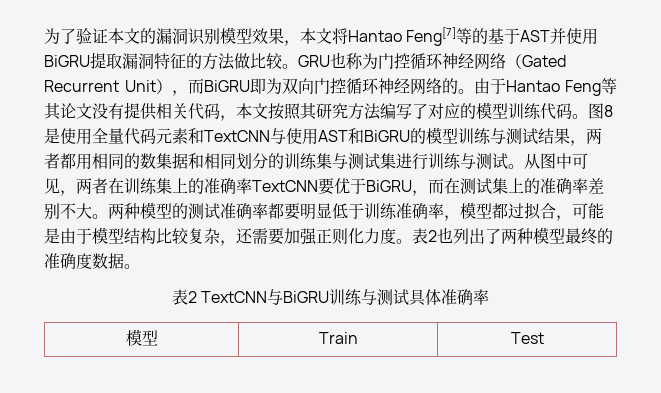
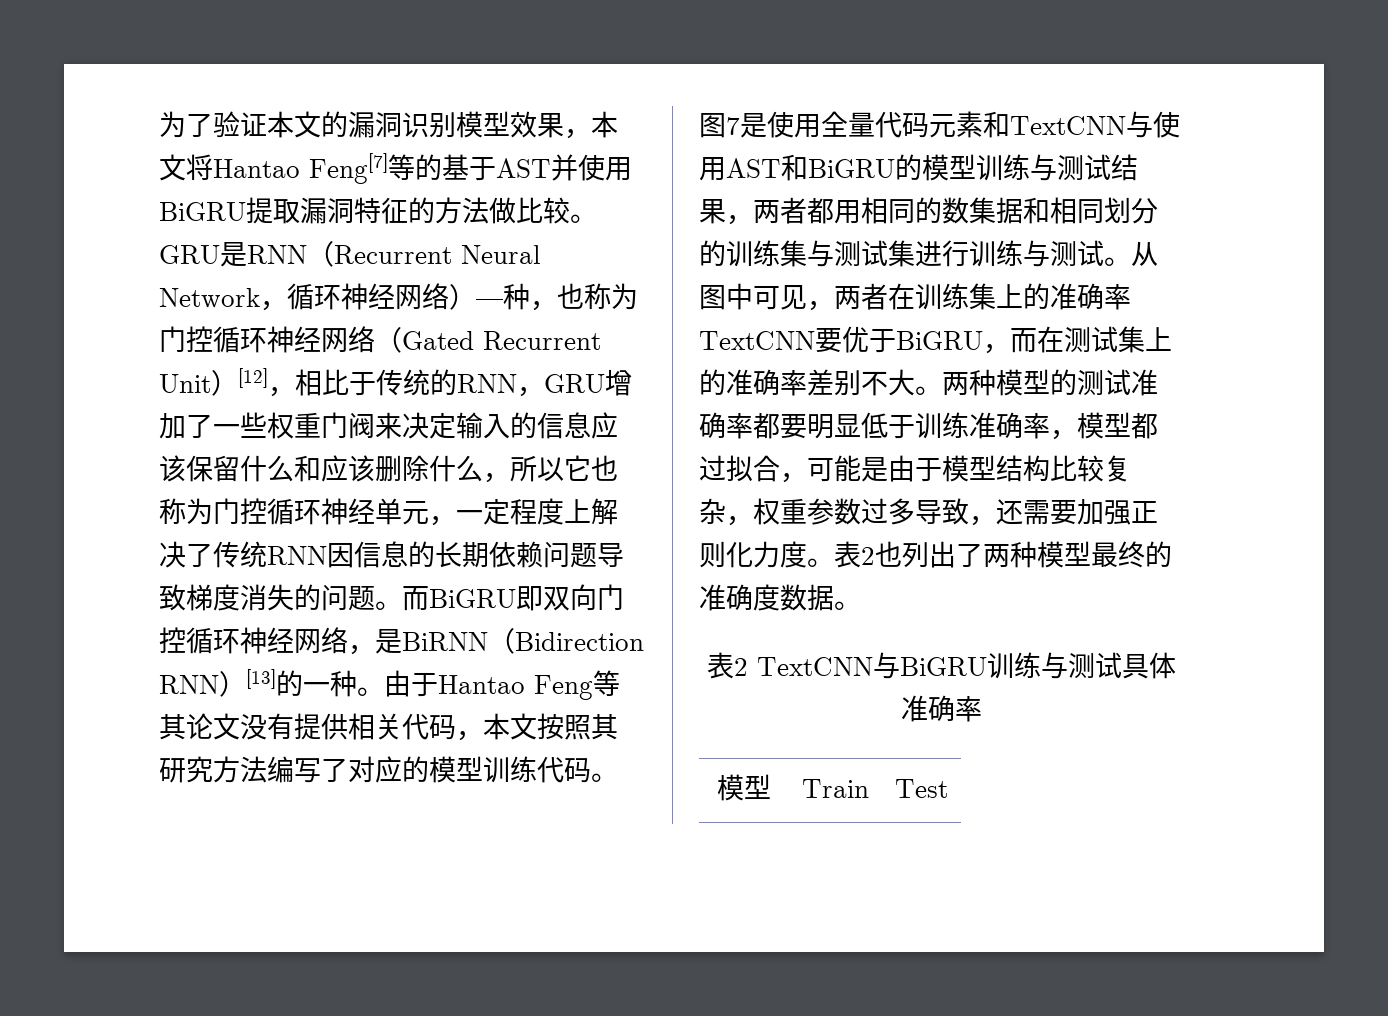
- GRU也称为门控循环神经网络（Gated Recurrent Unit），而BiGRU即为双向门控循环神经网络的。
+ GRU是RNN（Recurrent Neural Network，循环神经网络）—种，也称为门控循环神经网络（Gated Recurrent Unit）[12]，相比于传统的RNN，GRU增加了一些权重门阀来决定输入的信息应该保留什么和应该删除什么，所以它也称为门控循环神经单元，一定程度上解决了传统RNN因信息的长期依赖问题导致梯度消失的问题。而BiGRU即双向门控循环神经网络，是BiRNN（Bidirection RNN）[13]的一种。
- 图8是使用全量代码元素和TextCNN与使用AST和BiGRU的模型训练与测试结果，两者都用相同的数集据和相同划分的训练集与测试集进行训练与测试。
+ 图7是使用全量代码元素和TextCNN与使用AST和BiGRU的模型训练与测试结果，两者都用相同的数集据和相同划分的训练集与测试集进行训练与测试。
- 两种模型的测试准确率都要明显低于训练准确率，模型都过拟合，可能是由于模型结构比较复杂，还需要加强正则化力度。
+ 两种模型的测试准确率都要明显低于训练准确率，模型都过拟合，可能是由于模型结构比较复杂，权重参数过多导致，还需要加强正则化力度。

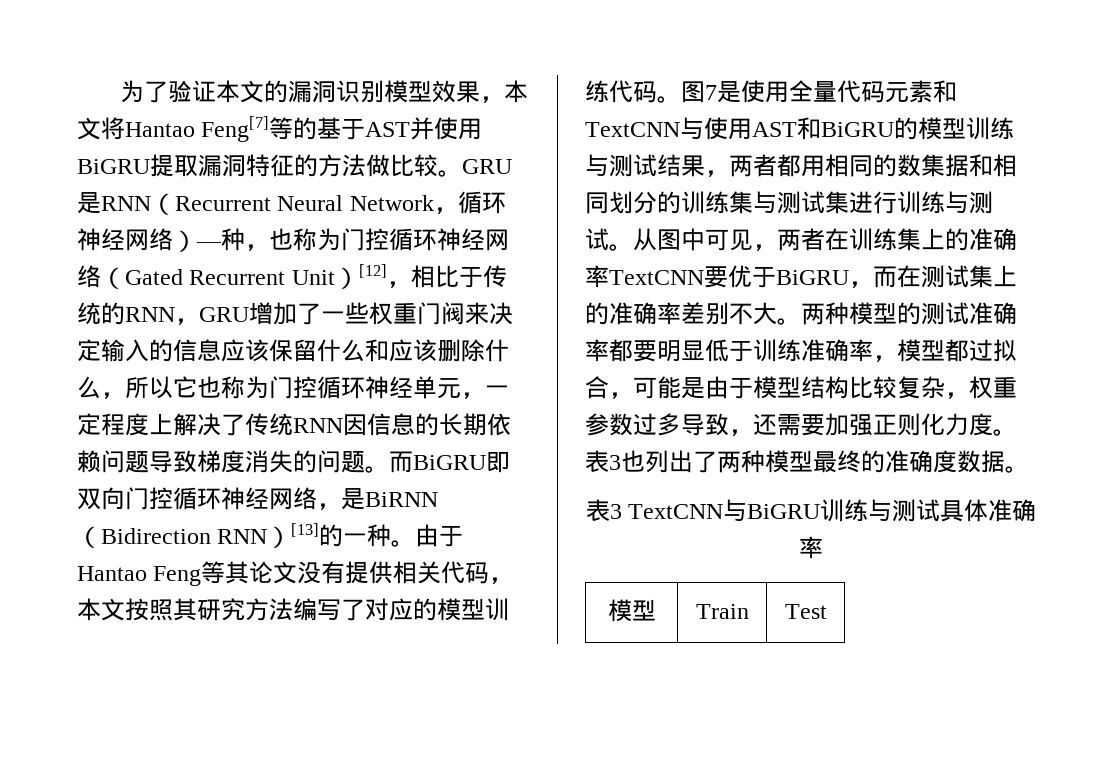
- 表2也列出了两种模型最终的准确度数据。
+ 表3也列出了两种模型最终的准确度数据。
- 表2 TextCNN与BiGRU训练与测试具体准确率
+ 表3 TextCNN与BiGRU训练与测试具体准确率

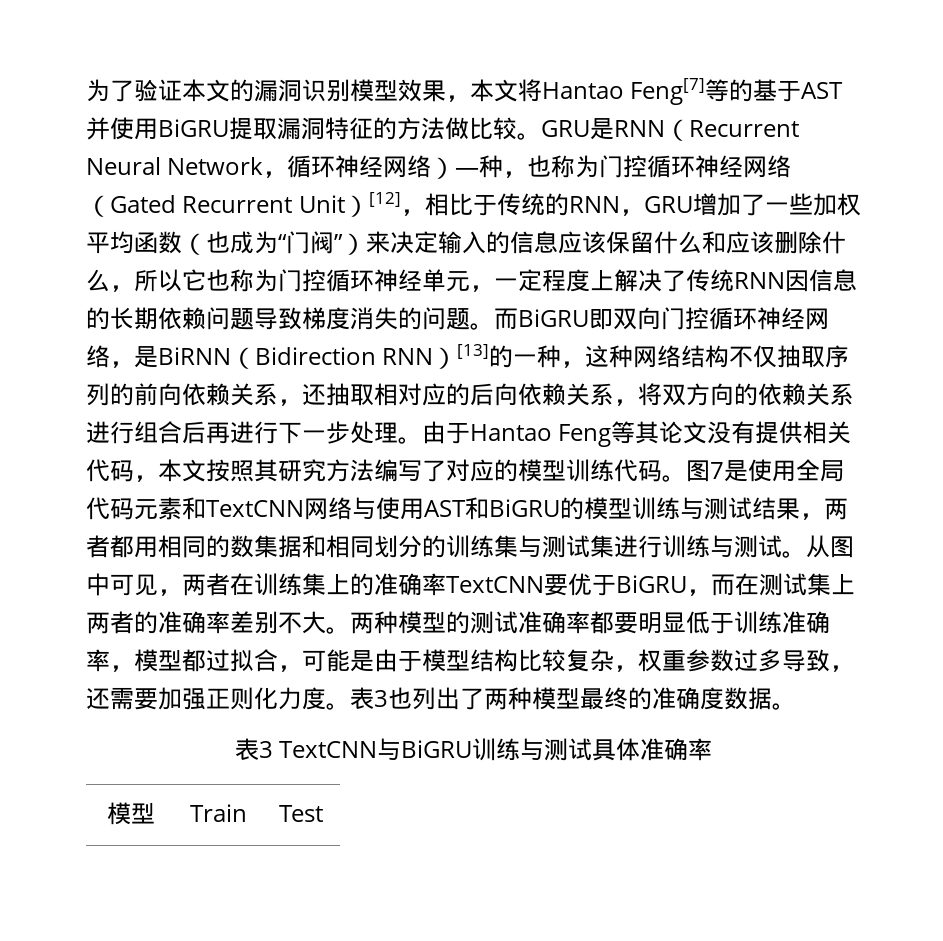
- GRU是RNN（Recurrent Neural Network，循环神经网络）—种，也称为门控循环神经网络（Gated Recurrent Unit）[12]，相比于传统的RNN，GRU增加了一些权重门阀来决定输入的信息应该保留什么和应该删除什么，所以它也称为门控循环神经单元，一定程度上解决了传统RNN因信息的长期依赖问题导致梯度消失的问题。
+ GRU是RNN（Recurrent Neural Network，循环神经网络）—种，也称为门控循环神经网络（Gated Recurrent Unit）[12]，相比于传统的RNN，GRU增加了一些加权平均函数（也成为“门阀”）来决定输入的信息应该保留什么和应该删除什么，所以它也称为门控循环神经单元，一定程度上解决了传统RNN因信息的长期依赖问题导致梯度消失的问题。
- 而BiGRU即双向门控循环神经网络，是BiRNN（Bidirection RNN）[13]的一种。
+ 而BiGRU即双向门控循环神经网络，是BiRNN（Bidirection RNN）[13]的一种，这种网络结构不仅抽取序列的前向依赖关系，还抽取相对应的后向依赖关系，将双方向的依赖关系进行组合后再进行下一步处理。
- 图7是使用全量代码元素和TextCNN与使用AST和BiGRU的模型训练与测试结果，两者都用相同的数集据和相同划分的训练集与测试集进行训练与测试。
+ 图7是使用全局代码元素和TextCNN网络与使用AST和BiGRU的模型训练与测试结果，两者都用相同的数集据和相同划分的训练集与测试集进行训练与测试。
- 从图中可见，两者在训练集上的准确率TextCNN要优于BiGRU，而在测试集上的准确率差别不大。
+ 从图中可见，两者在训练集上的准确率TextCNN要优于BiGRU，而在测试集上两者的准确率差别不大。

